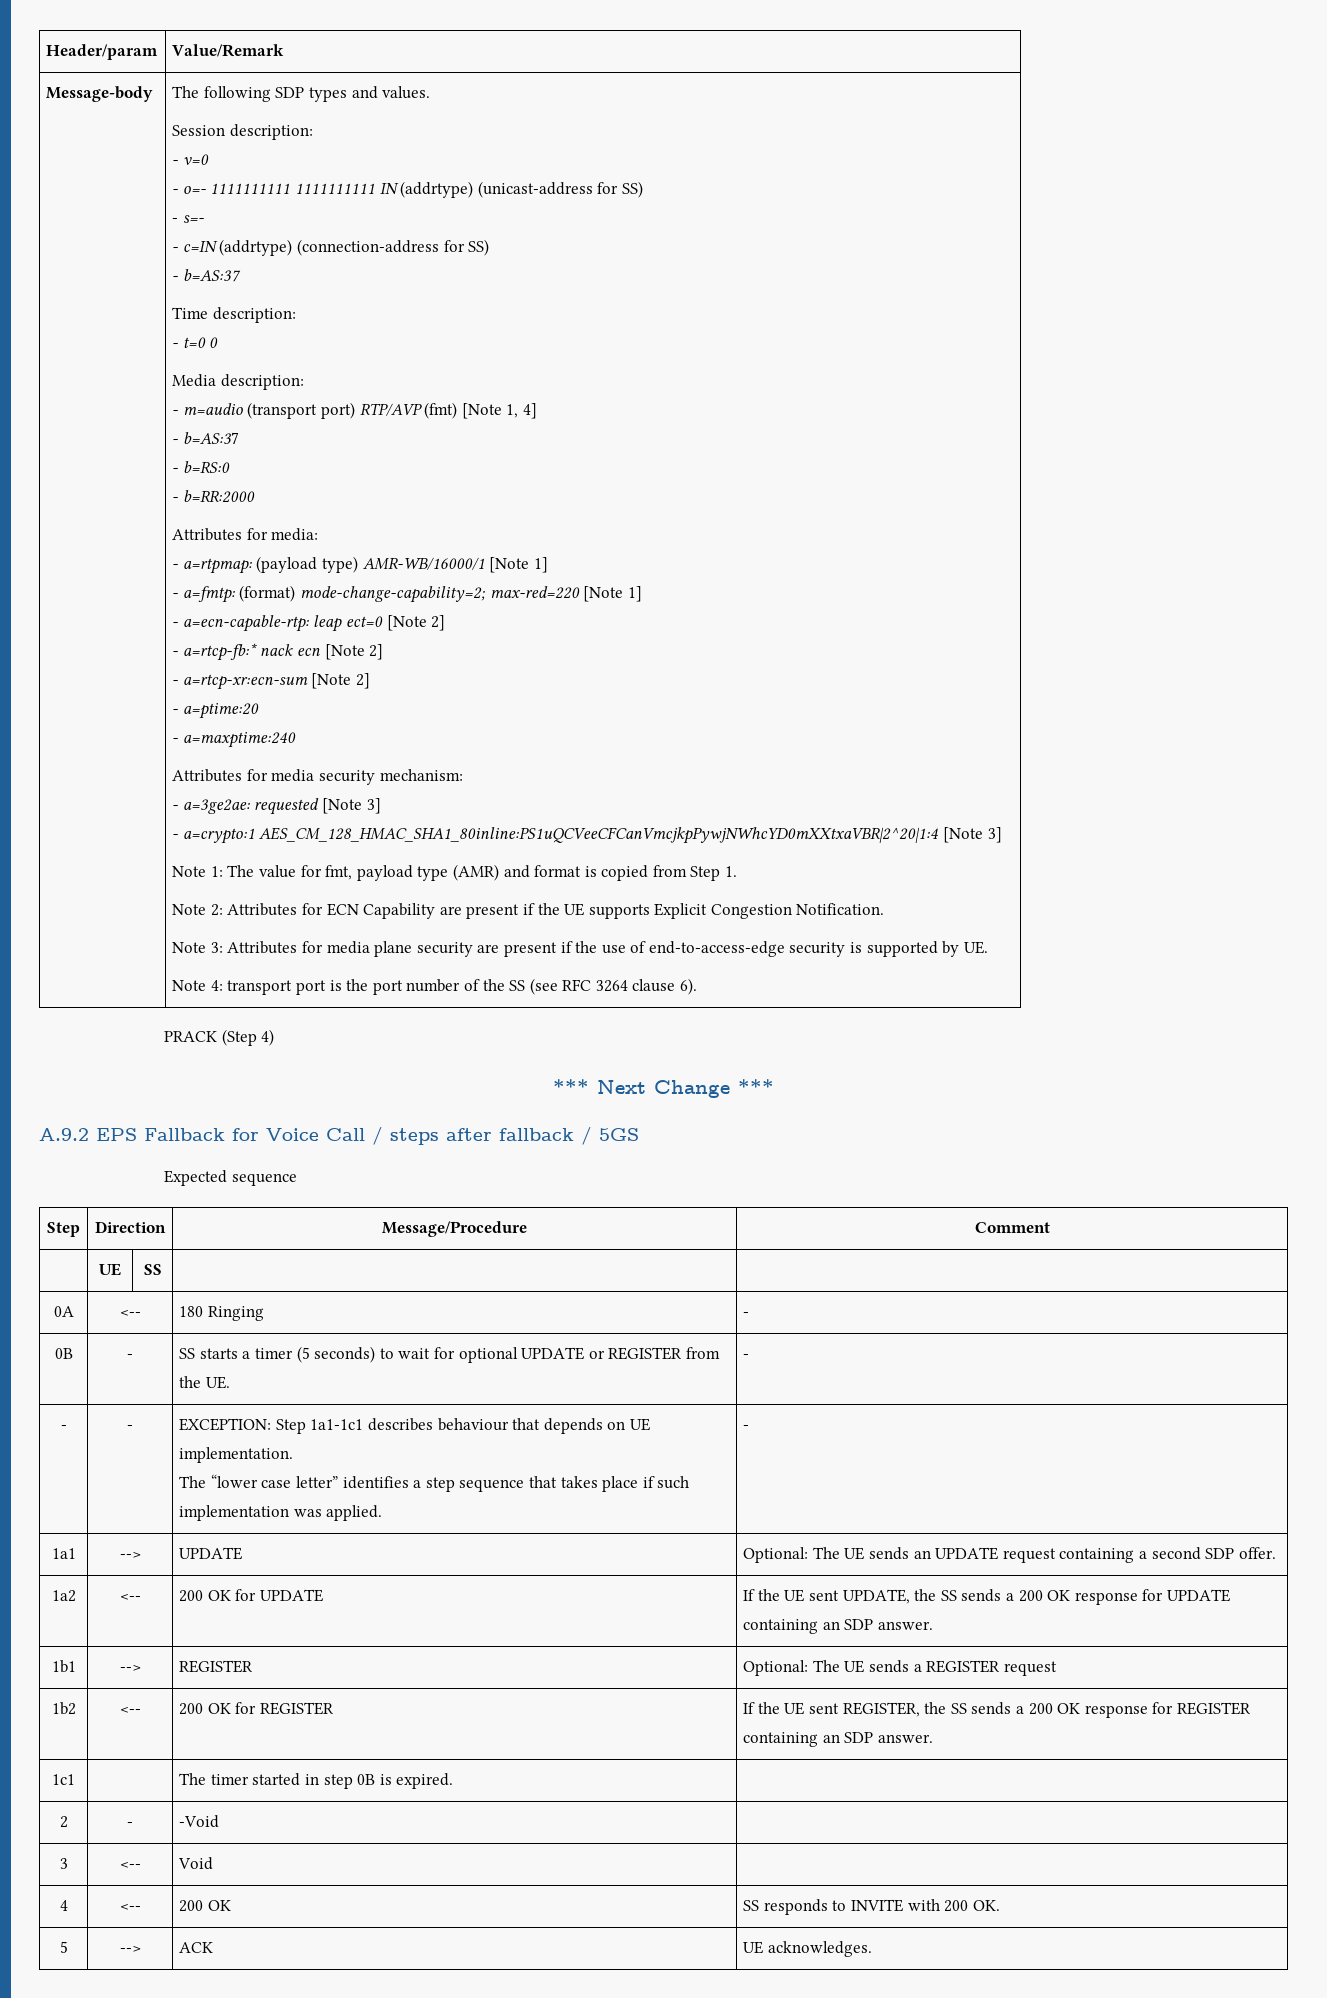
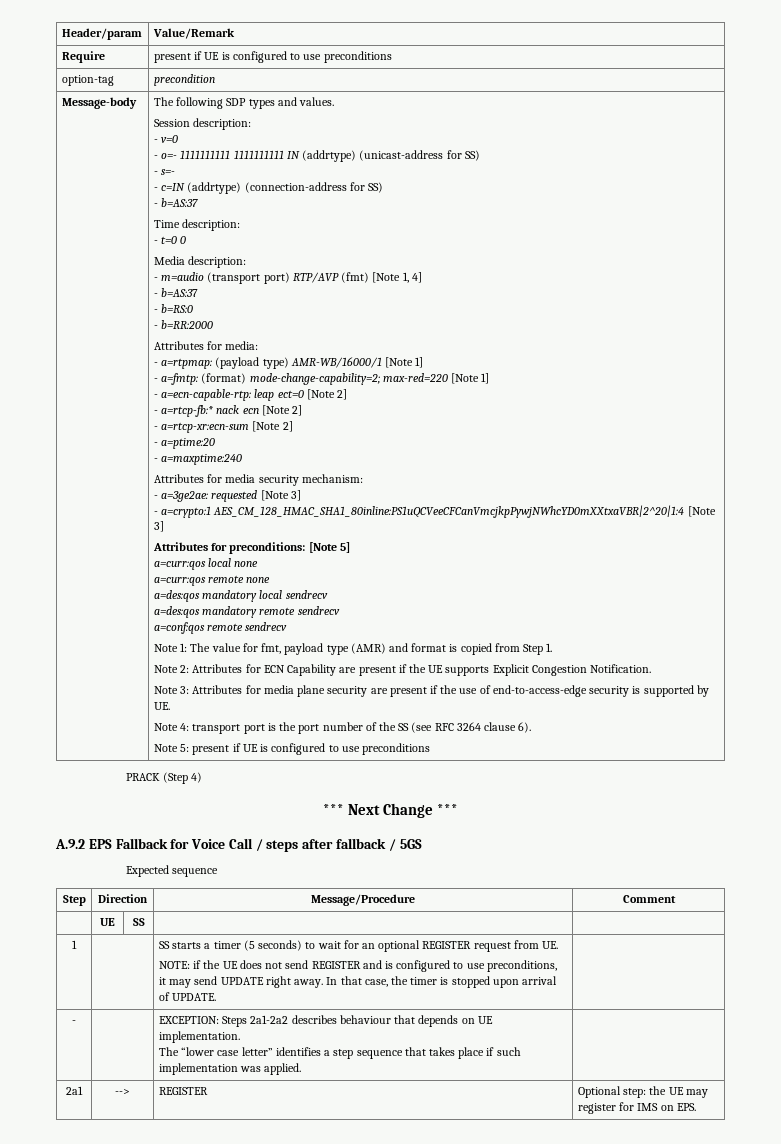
+ Require | present if UE is configured to use preconditions
+ option-tag | precondition
+ Attributes for preconditions: [Note 5]
+ a=curr:qos local none
+ a=curr:qos remote none
+ a=des:qos mandatory local sendrecv
+ a=des:qos mandatory remote sendrecv
+ a=conf:qos remote sendrecv
+ Note 5: present if UE is configured to use preconditions
- 0A | <-- | 180 Ringing | -
- 0B | - | SS starts a timer (5 seconds) to wait for optional UPDATE or REGISTER from the UE. | -
- - | - | EXCEPTION: Step 1a1-1c1 describes behaviour that depends on UE implementation.
- The “lower case letter” identifies a step sequence that takes place if such implementation was applied. | -
- 1a1 | --> | UPDATE | Optional: The UE sends an UPDATE request containing a second SDP offer.
- 1a2 | <-- | 200 OK for UPDATE | If the UE sent UPDATE, the SS sends a 200 OK response for UPDATE containing an SDP answer.
- 1b1 | --> | REGISTER | Optional: The UE sends a REGISTER request
- 1b2 | <-- | 200 OK for REGISTER | If the UE sent REGISTER, the SS sends a 200 OK response for REGISTER containing an SDP answer.
- 1c1 | | The timer started in step 0B is expired. |
- 2 | - | -Void |
- 3 | <-- | Void |
- 4 | <-- | 200 OK | SS responds to INVITE with 200 OK.
- 5 | --> | ACK | UE acknowledges.
+ 1 | | SS starts a timer (5 seconds) to wait for an optional REGISTER request from UE.
+ NOTE: if the UE does not send REGISTER and is configured to use preconditions, it may send UPDATE right away. In that case, the timer is stopped upon arrival of UPDATE. |
+ - | | EXCEPTION: Steps 2a1-2a2 describes behaviour that depends on UE implementation.
+ The “lower case letter” identifies a step sequence that takes place if such implementation was applied. |
+ 2a1 | --> | REGISTER | Optional step: the UE may register for IMS on EPS.

